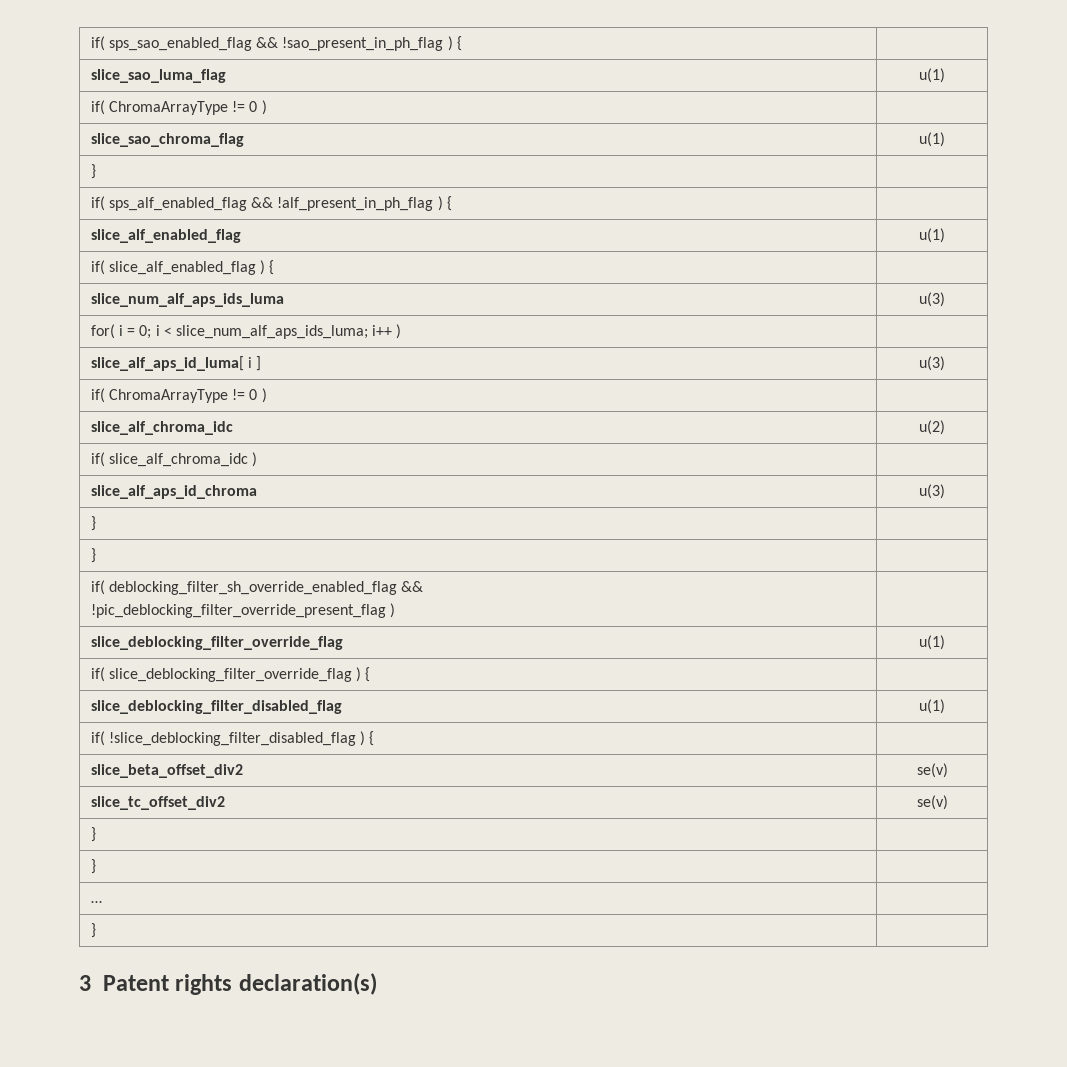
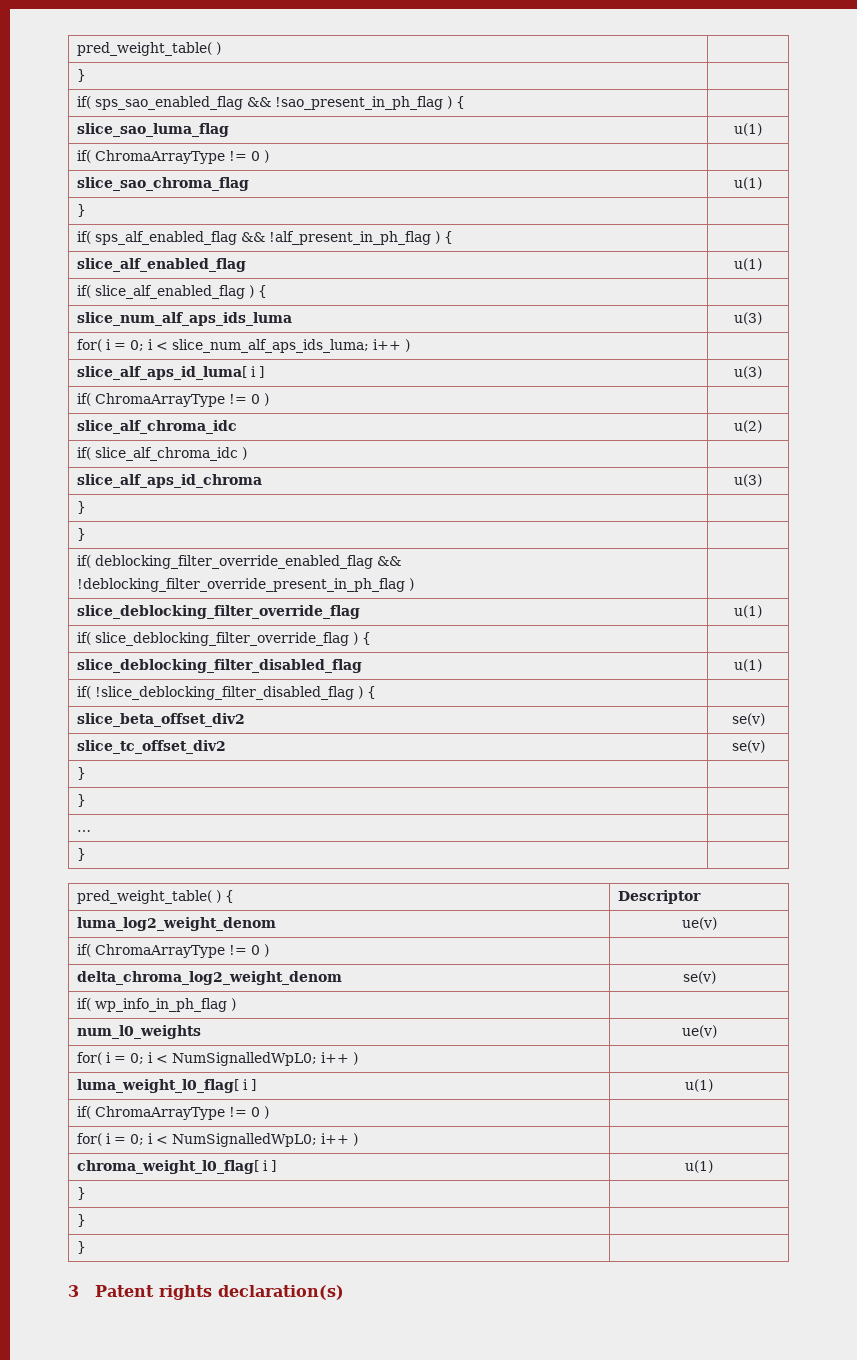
+ pred_weight_table( ) |
+ } |
- if( deblocking_filter_sh_override_enabled_flag &&
- !pic_deblocking_filter_override_present_flag ) |
+ if( deblocking_filter_override_enabled_flag &&
+ !deblocking_filter_override_present_in_ph_flag ) |
+ pred_weight_table( ) { | Descriptor
+ luma_log2_weight_denom | ue(v)
+ if( ChromaArrayType != 0 ) |
+ delta_chroma_log2_weight_denom | se(v)
+ if( wp_info_in_ph_flag ) |
+ num_l0_weights | ue(v)
+ for( i = 0; i < NumSignalledWpL0; i++ ) |
+ luma_weight_l0_flag[ i ] | u(1)
+ if( ChromaArrayType != 0 ) |
+ for( i = 0; i < NumSignalledWpL0; i++ ) |
+ chroma_weight_l0_flag[ i ] | u(1)
+ } |
+ } |
+ } |

